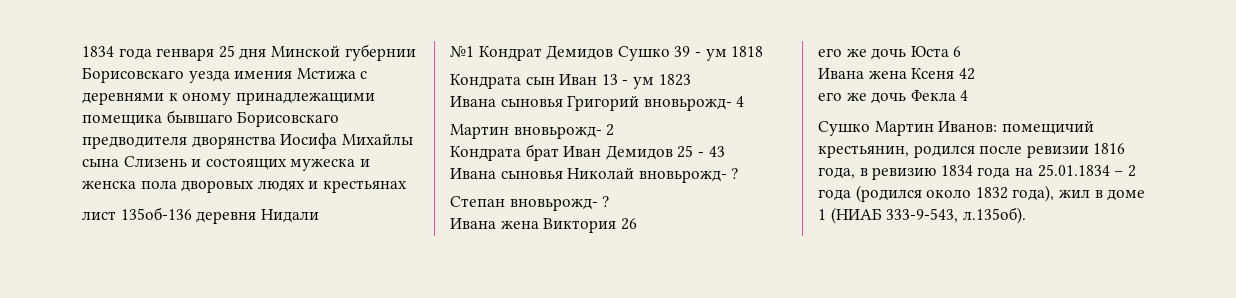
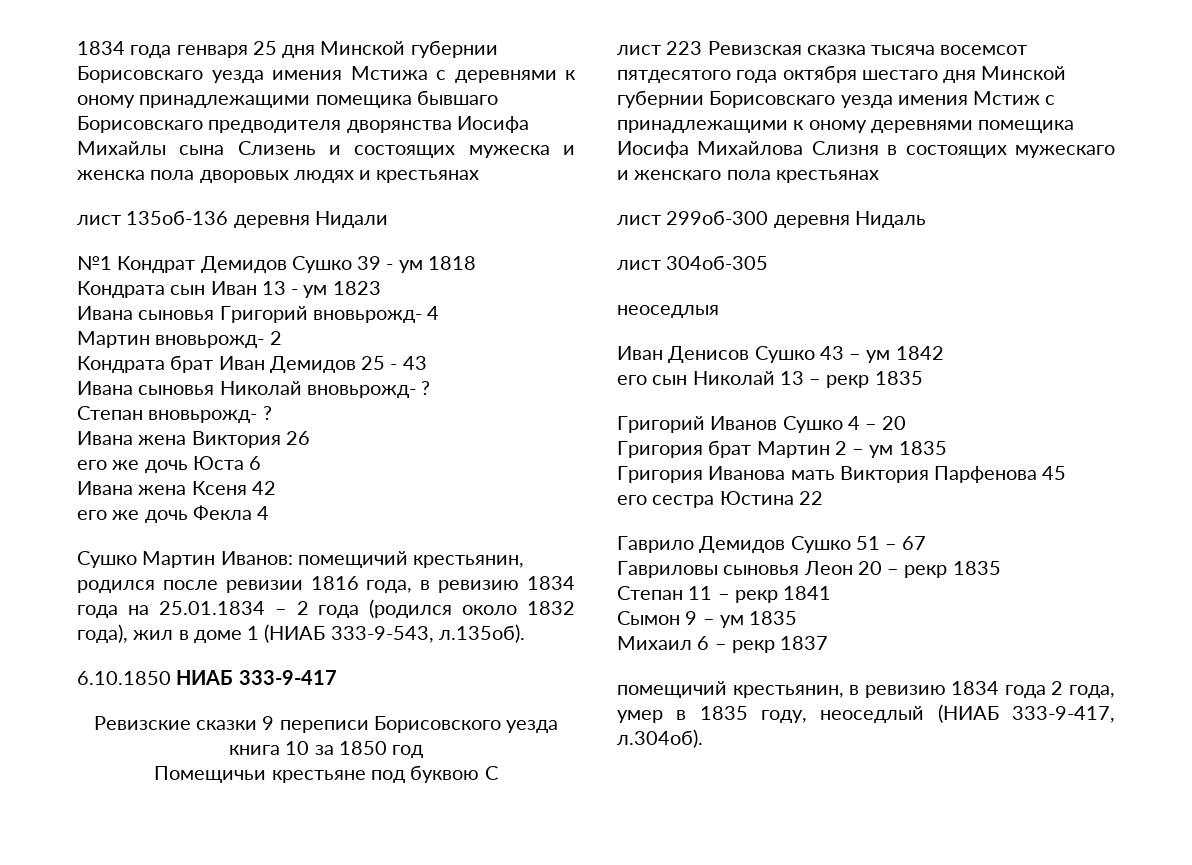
+ 6.10.1850 НИАБ 333-9-417
+ Ревизские сказки 9 переписи Борисовского уезда книга 10 за 1850 год
+ Помещичьи крестьяне под буквою С
+ лист 223 Ревизская сказка тысяча восемсот пятдесятого года октября шестаго дня Минской губернии Борисовскаго уезда имения Мстиж с принадлежащими к оному деревнями помещика Иосифа Михайлова Слизня в состоящих мужескаго и женскаго пола крестьянах
+ лист 299об-300 деревня Нидаль
+ лист 304об-305
+ неоседлыя
+ Иван Денисов Сушко 43 – ум 1842
+ его сын Николай 13 – рекр 1835
+ Григорий Иванов Сушко 4 – 20
+ Григория брат Мартин 2 – ум 1835
+ Григория Иванова мать Виктория Парфенова 45
+ его сестра Юстина 22
+ Гаврило Демидов Сушко 51 – 67
+ Гавриловы сыновья Леон 20 – рекр 1835
+ Степан 11 – рекр 1841
+ Сымон 9 – ум 1835
+ Михаил 6 – рекр 1837
+ помещичий крестьянин, в ревизию 1834 года 2 года, умер в 1835 году, неоседлый (НИАБ 333-9-417, л.304об).

